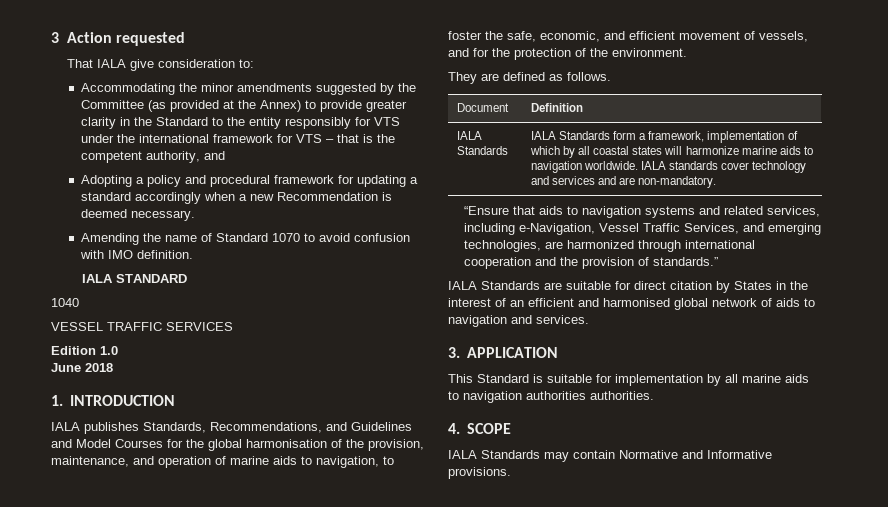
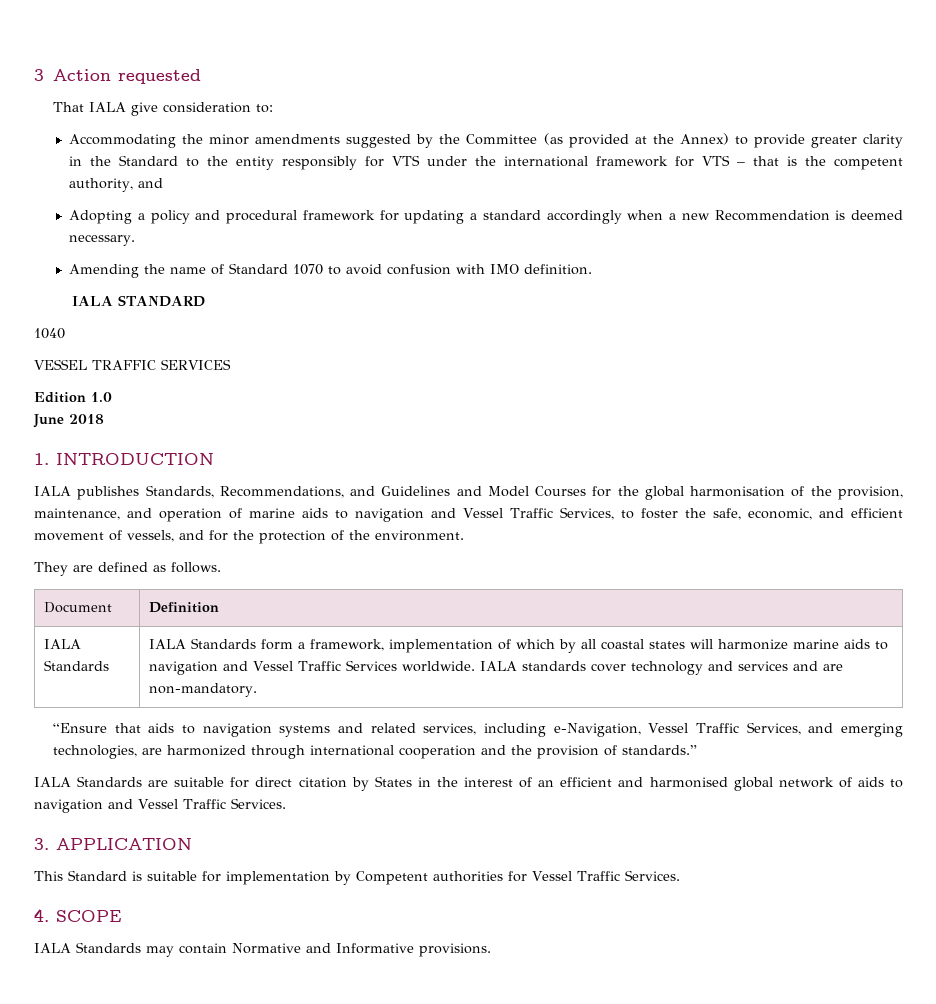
- IALA publishes Standards, Recommendations, and Guidelines and Model Courses for the global harmonisation of the provision, maintenance, and operation of marine aids to navigation, to foster the safe, economic, and efficient movement of vessels, and for the protection of the environment.
+ IALA publishes Standards, Recommendations, and Guidelines and Model Courses for the global harmonisation of the provision, maintenance, and operation of marine aids to navigation and Vessel Traffic Services, to foster the safe, economic, and efficient movement of vessels, and for the protection of the environment.
- IALA Standards | IALA Standards form a framework, implementation of which by all coastal states will harmonize marine aids to navigation worldwide. IALA standards cover technology and services and are non-mandatory.
+ IALA Standards | IALA Standards form a framework, implementation of which by all coastal states will harmonize marine aids to navigation and Vessel Traffic Services worldwide. IALA standards cover technology and services and are non-mandatory.
- IALA Standards are suitable for direct citation by States in the interest of an efficient and harmonised global network of aids to navigation and services.
+ IALA Standards are suitable for direct citation by States in the interest of an efficient and harmonised global network of aids to navigation and Vessel Traffic Services.
- This Standard is suitable for implementation by all marine aids to navigation authorities authorities.
+ This Standard is suitable for implementation by Competent authorities for Vessel Traffic Services.

